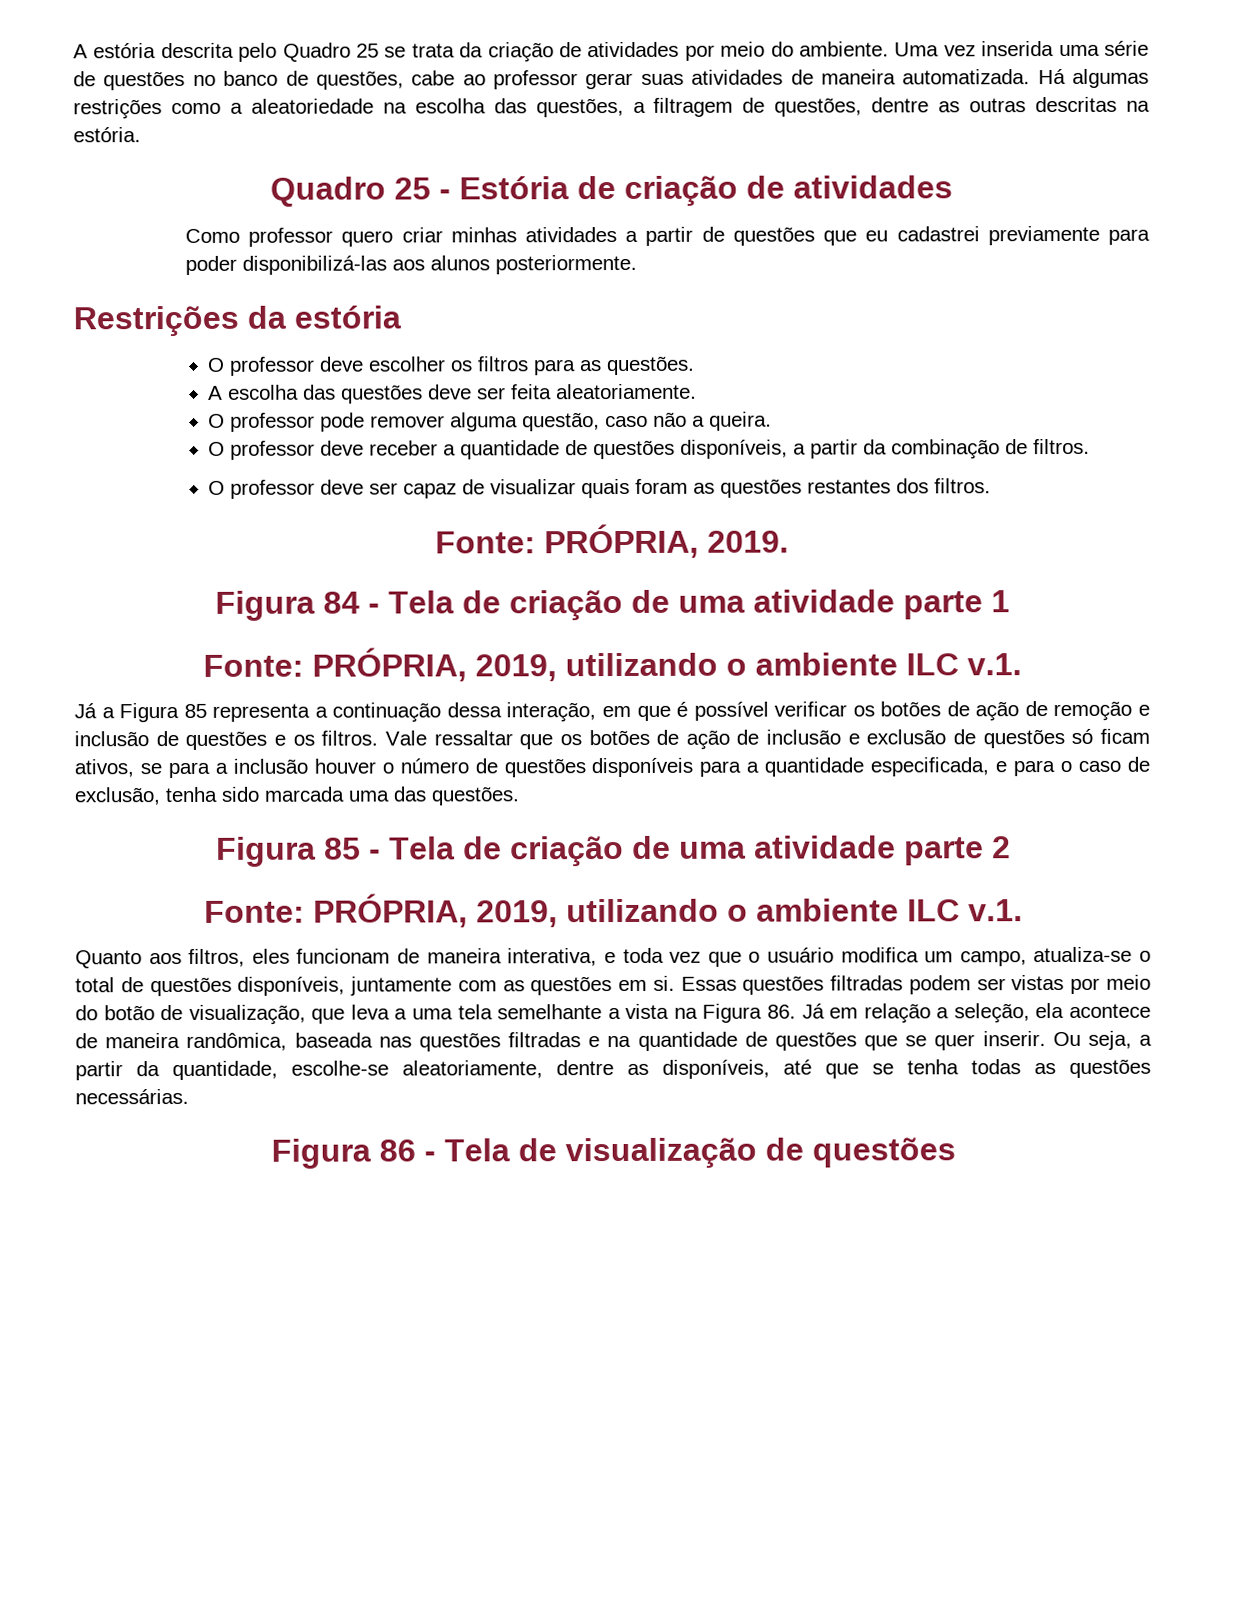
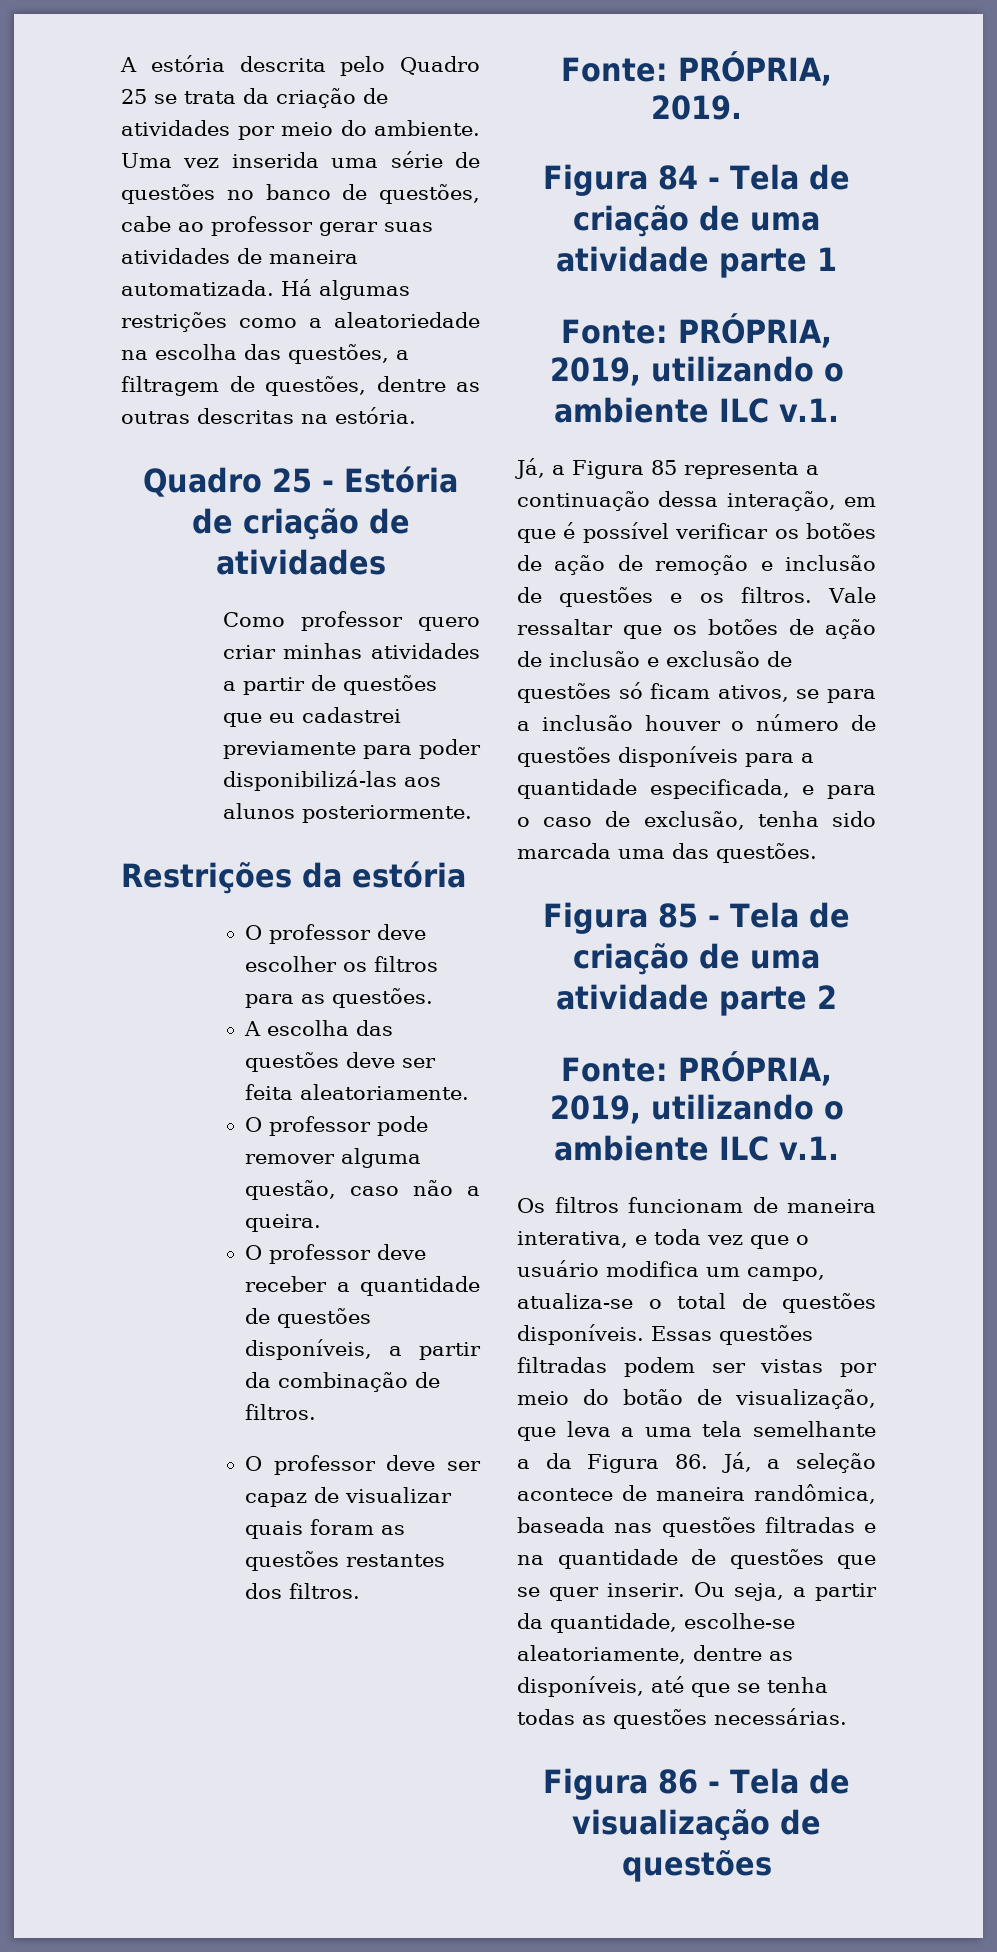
- Já a Figura 85 representa a continuação dessa interação, em que é possível verificar os botões de ação de remoção e inclusão de questões e os filtros.
+ Já, a Figura 85 representa a continuação dessa interação, em que é possível verificar os botões de ação de remoção e inclusão de questões e os filtros.
- Quanto aos filtros, eles funcionam de maneira interativa, e toda vez que o usuário modifica um campo, atualiza-se o total de questões disponíveis, juntamente com as questões em si.
+ Os filtros funcionam de maneira interativa, e toda vez que o usuário modifica um campo, atualiza-se o total de questões disponíveis.
- Essas questões filtradas podem ser vistas por meio do botão de visualização, que leva a uma tela semelhante a vista na Figura 86. Já em relação a seleção, ela acontece de maneira randômica, baseada nas questões filtradas e na quantidade de questões que se quer inserir.
+ Essas questões filtradas podem ser vistas por meio do botão de visualização, que leva a uma tela semelhante a da Figura 86. Já, a seleção acontece de maneira randômica, baseada nas questões filtradas e na quantidade de questões que se quer inserir.

